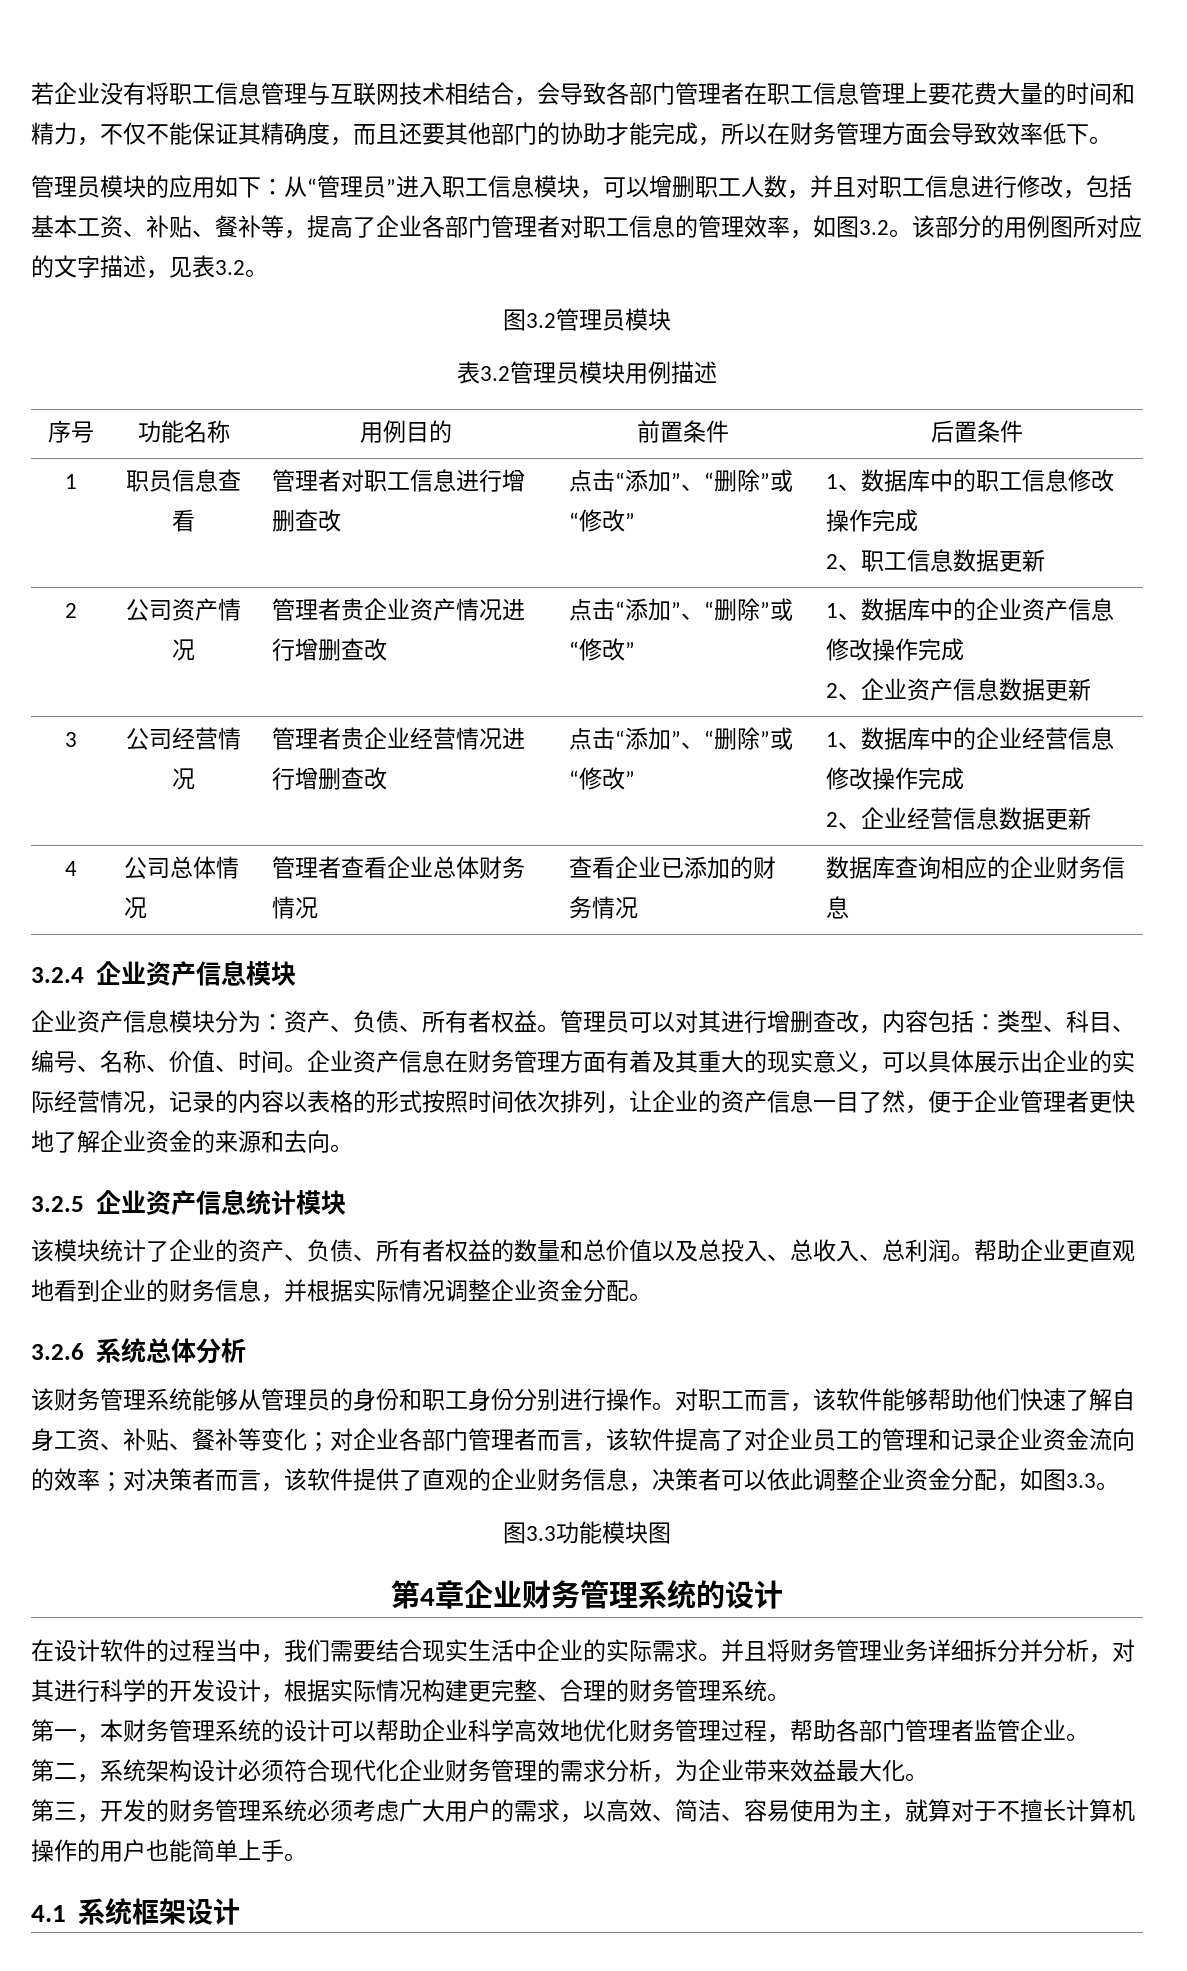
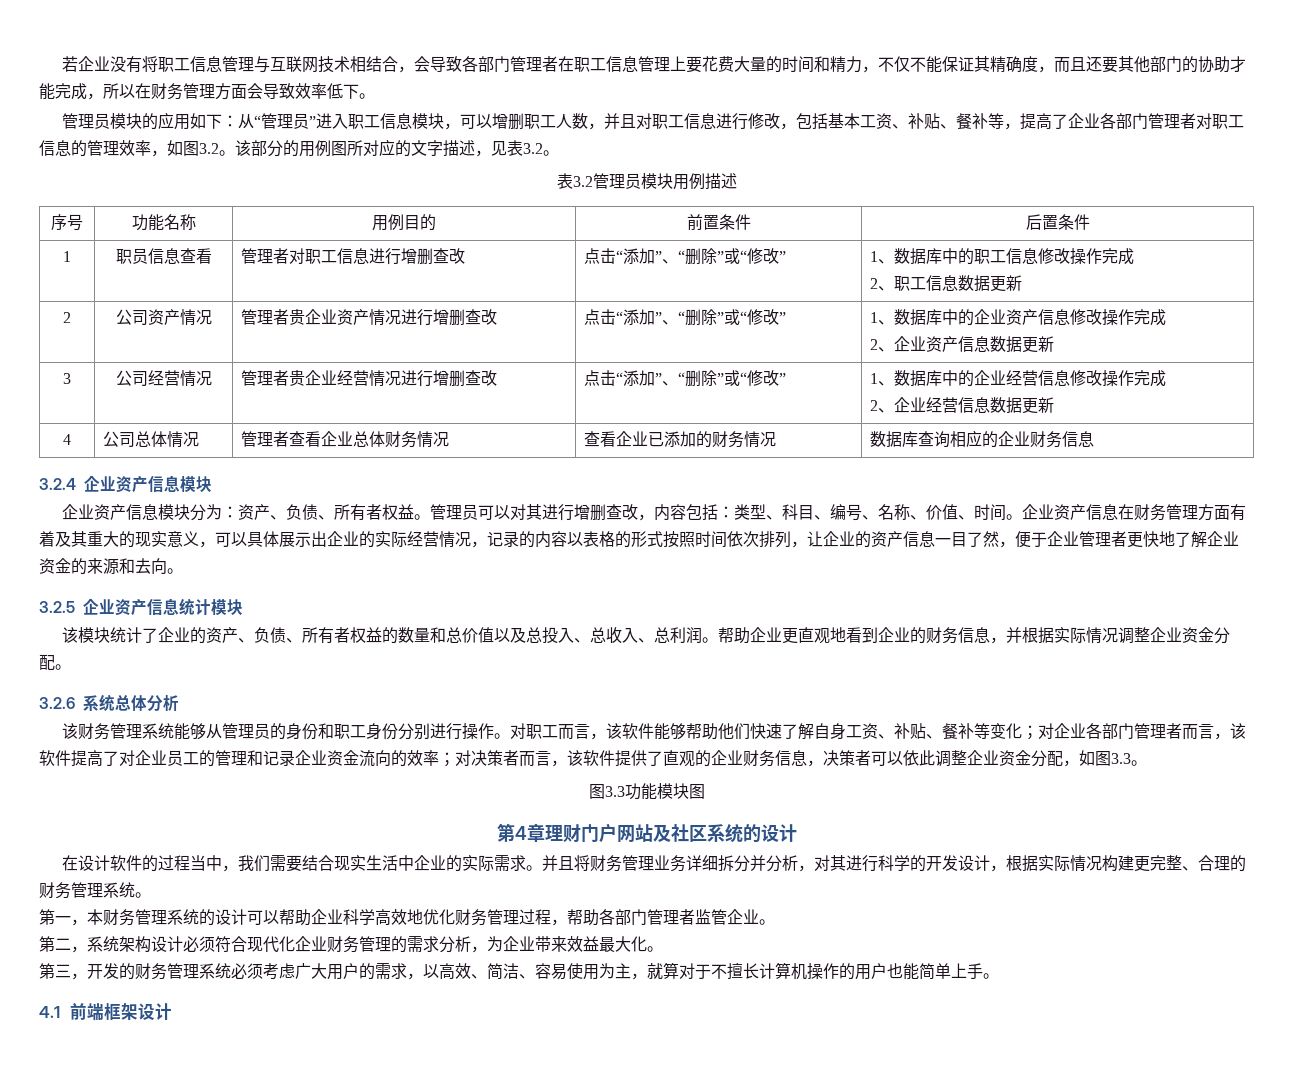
- 图3.2管理员模块
- 第4章企业财务管理系统的设计
+ 第4章理财门户网站及社区系统的设计
- 4.1系统框架设计
+ 4.1前端框架设计

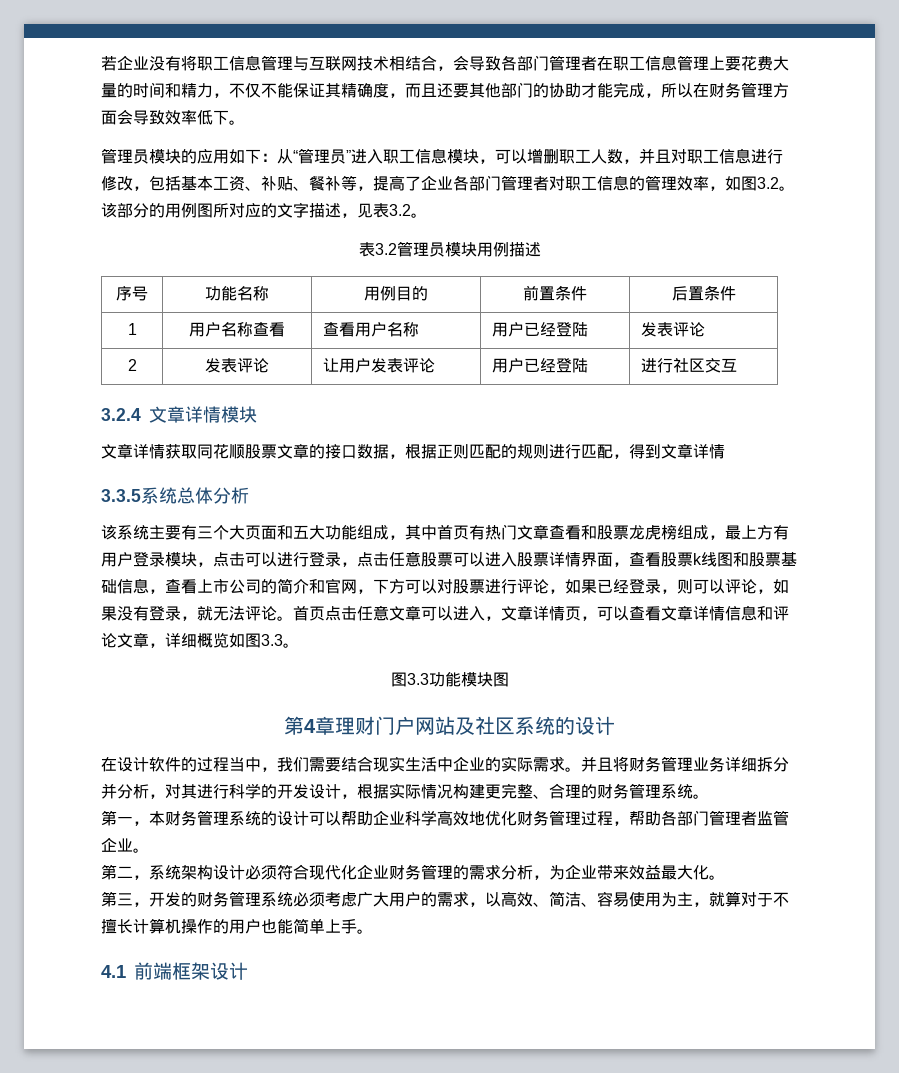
- 1 | 职员信息查看 | 管理者对职工信息进行增删查改 | 点击“添加”、“删除”或“修改” | 1、数据库中的职工信息修改操作完成
- 2、职工信息数据更新
- 2 | 公司资产情况 | 管理者贵企业资产情况进行增删查改 | 点击“添加”、“删除”或“修改” | 1、数据库中的企业资产信息修改操作完成
- 2、企业资产信息数据更新
- 3 | 公司经营情况 | 管理者贵企业经营情况进行增删查改 | 点击“添加”、“删除”或“修改” | 1、数据库中的企业经营信息修改操作完成
- 2、企业经营信息数据更新
- 4 | 公司总体情况 | 管理者查看企业总体财务情况 | 查看企业已添加的财务情况 | 数据库查询相应的企业财务信息
- 3.2.4企业资产信息模块
- 企业资产信息模块分为：资产、负债、所有者权益。管理员可以对其进行增删查改，内容包括：类型、科目、编号、名称、价值、时间。企业资产信息在财务管理方面有着及其重大的现实意义，可以具体展示出企业的实际经营情况，记录的内容以表格的形式按照时间依次排列，让企业的资产信息一目了然，便于企业管理者更快地了解企业资金的来源和去向。
- 3.2.5企业资产信息统计模块
- 该模块统计了企业的资产、负债、所有者权益的数量和总价值以及总投入、总收入、总利润。帮助企业更直观地看到企业的财务信息，并根据实际情况调整企业资金分配。
- 3.2.6系统总体分析
- 该财务管理系统能够从管理员的身份和职工身份分别进行操作。对职工而言，该软件能够帮助他们快速了解自身工资、补贴、餐补等变化；对企业各部门管理者而言，该软件提高了对企业员工的管理和记录企业资金流向的效率；对决策者而言，该软件提供了直观的企业财务信息，决策者可以依此调整企业资金分配，如图3.3。
+ 1 | 用户名称查看 | 查看用户名称 | 用户已经登陆 | 发表评论
+ 2 | 发表评论 | 让用户发表评论 | 用户已经登陆 | 进行社区交互
+ 3.2.4文章详情模块
+ 文章详情获取同花顺股票文章的接口数据，根据正则匹配的规则进行匹配，得到文章详情
+ 3.3.5系统总体分析
+ 该系统主要有三个大页面和五大功能组成，其中首页有热门文章查看和股票龙虎榜组成，最上方有用户登录模块，点击可以进行登录，点击任意股票可以进入股票详情界面，查看股票k线图和股票基础信息，查看上市公司的简介和官网，下方可以对股票进行评论，如果已经登录，则可以评论，如果没有登录，就无法评论。首页点击任意文章可以进入，文章详情页，可以查看文章详情信息和评论文章，详细概览如图3.3。

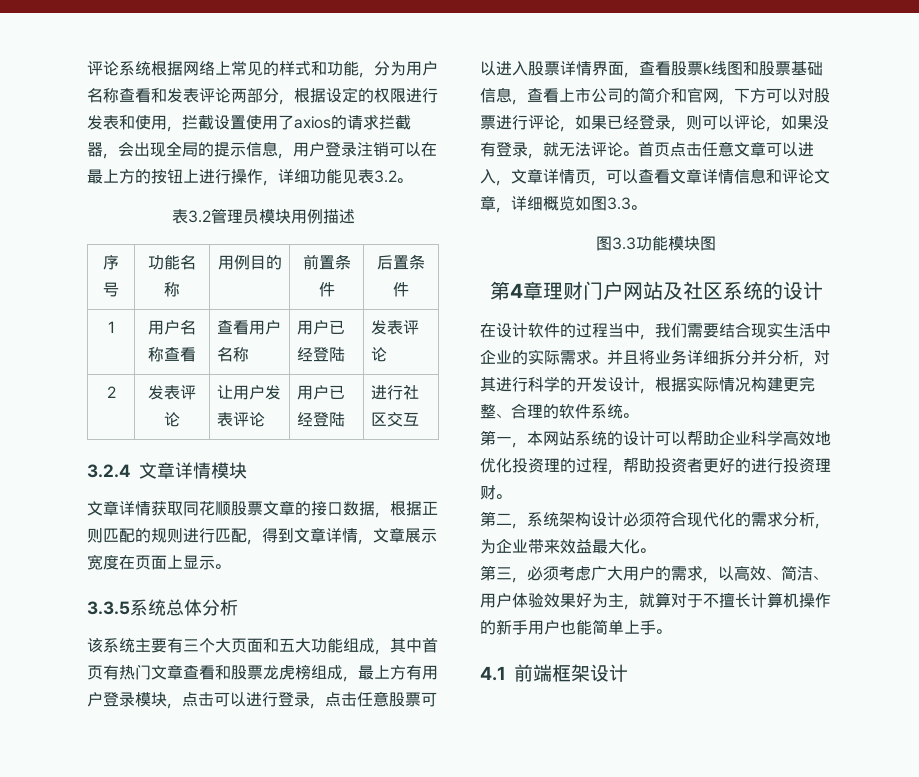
- 若企业没有将职工信息管理与互联网技术相结合，会导致各部门管理者在职工信息管理上要花费大量的时间和精力，不仅不能保证其精确度，而且还要其他部门的协助才能完成，所以在财务管理方面会导致效率低下。
- 管理员模块的应用如下：从“管理员”进入职工信息模块，可以增删职工人数，并且对职工信息进行修改，包括基本工资、补贴、餐补等，提高了企业各部门管理者对职工信息的管理效率，如图3.2。该部分的用例图所对应的文字描述，见表3.2。
+ 评论系统根据网络上常见的样式和功能，分为用户名称查看和发表评论两部分，根据设定的权限进行发表和使用，拦截设置使用了axios的请求拦截器，会出现全局的提示信息，用户登录注销可以在最上方的按钮上进行操作，详细功能见表3.2。
- 文章详情获取同花顺股票文章的接口数据，根据正则匹配的规则进行匹配，得到文章详情
+ 文章详情获取同花顺股票文章的接口数据，根据正则匹配的规则进行匹配，得到文章详情，文章展示宽度在页面上显示。
- 并且将财务管理业务详细拆分并分析，对其进行科学的开发设计，根据实际情况构建更完整、合理的财务管理系统。
+ 并且将业务详细拆分并分析，对其进行科学的开发设计，根据实际情况构建更完整、合理的软件系统。
- 第一，本财务管理系统的设计可以帮助企业科学高效地优化财务管理过程，帮助各部门管理者监管企业。
+ 第一，本网站系统的设计可以帮助企业科学高效地优化投资理的过程，帮助投资者更好的进行投资理财。
- 第二，系统架构设计必须符合现代化企业财务管理的需求分析，为企业带来效益最大化。
+ 第二，系统架构设计必须符合现代化的需求分析，为企业带来效益最大化。
- 第三，开发的财务管理系统必须考虑广大用户的需求，以高效、简洁、容易使用为主，就算对于不擅长计算机操作的用户也能简单上手。
+ 第三，必须考虑广大用户的需求，以高效、简洁、用户体验效果好为主，就算对于不擅长计算机操作的新手用户也能简单上手。

